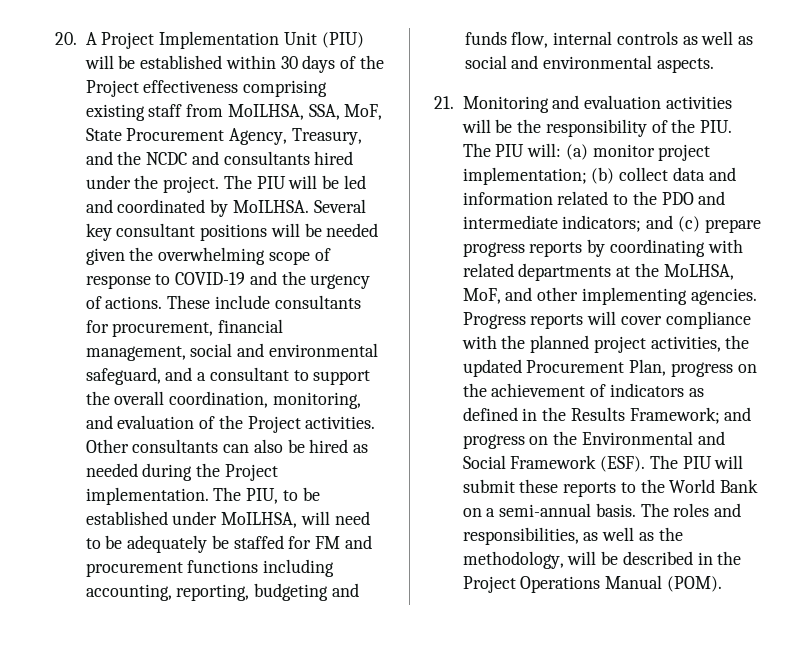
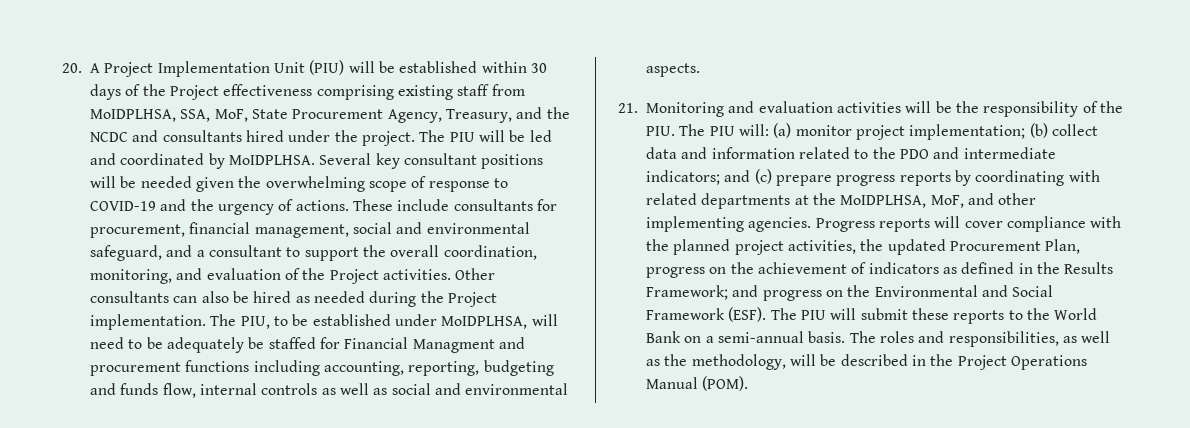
- 20. A Project Implementation Unit (PIU) will be established within 30 days of the Project effectiveness comprising existing staff from MoILHSA, SSA, MoF, State Procurement Agency, Treasury, and the NCDC and consultants hired under the project.
+ 20. A Project Implementation Unit (PIU) will be established within 30 days of the Project effectiveness comprising existing staff from MoIDPLHSA, SSA, MoF, State Procurement Agency, Treasury, and the NCDC and consultants hired under the project.
- The PIU will be led and coordinated by MoILHSA.
+ The PIU will be led and coordinated by MoIDPLHSA.
- The PIU, to be established under MoILHSA, will need to be adequately be staffed for FM and procurement functions including accounting, reporting, budgeting and funds flow, internal controls as well as social and environmental aspects.
+ The PIU, to be established under MoIDPLHSA, will need to be adequately be staffed for Financial Managment and procurement functions including accounting, reporting, budgeting and funds flow, internal controls as well as social and environmental aspects.
- 21. Monitoring and evaluation activities will be the responsibility of the PIU. The PIU will: (a) monitor project implementation; (b) collect data and information related to the PDO and intermediate indicators; and (c) prepare progress reports by coordinating with related departments at the MoLHSA, MoF, and other implementing agencies.
+ 21. Monitoring and evaluation activities will be the responsibility of the PIU. The PIU will: (a) monitor project implementation; (b) collect data and information related to the PDO and intermediate indicators; and (c) prepare progress reports by coordinating with related departments at the MoIDPLHSA, MoF, and other implementing agencies.

